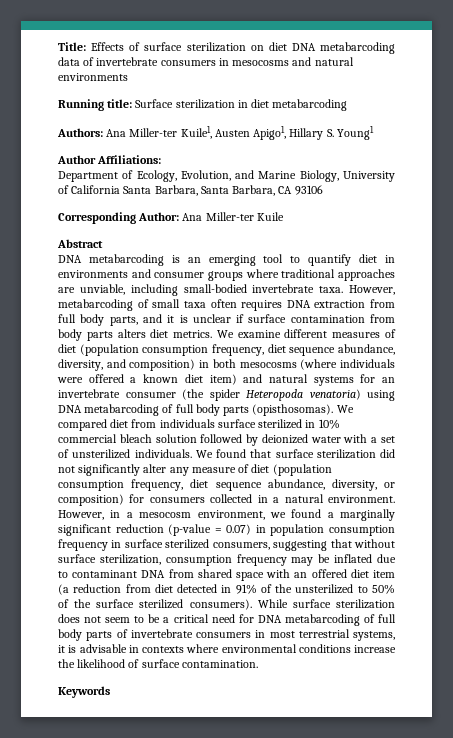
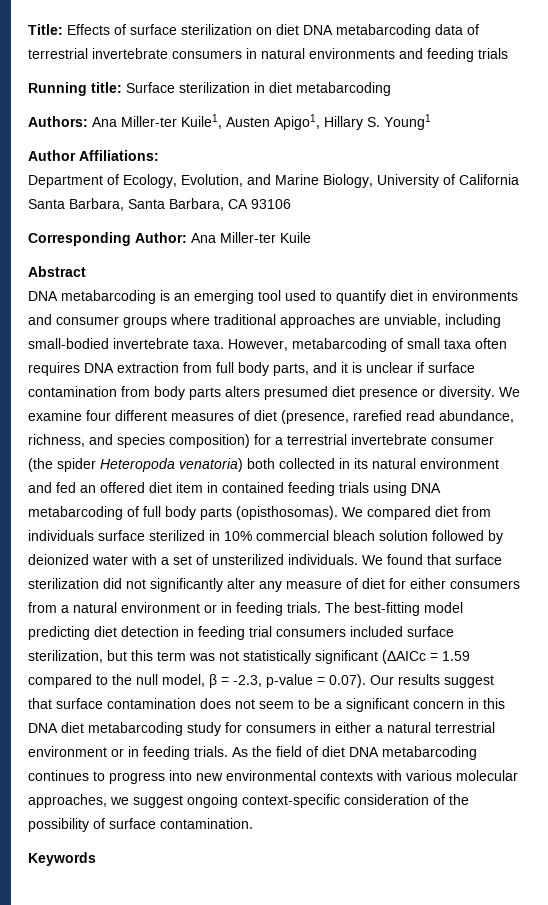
- Title: Effects of surface sterilization on diet DNA metabarcoding data of invertebrate consumers in mesocosms and natural environments
+ Title: Effects of surface sterilization on diet DNA metabarcoding data of terrestrial invertebrate consumers in natural environments and feeding trials
- DNA metabarcoding is an emerging tool to quantify diet in environments and consumer groups where traditional approaches are unviable, including small-bodied invertebrate taxa.
+ DNA metabarcoding is an emerging tool used to quantify diet in environments and consumer groups where traditional approaches are unviable, including small-bodied invertebrate taxa.
- However, metabarcoding of small taxa often requires DNA extraction from full body parts, and it is unclear if surface contamination from body parts alters diet metrics.
+ However, metabarcoding of small taxa often requires DNA extraction from full body parts, and it is unclear if surface contamination from body parts alters presumed diet presence or diversity.
- We examine different measures of diet (population consumption frequency, diet sequence abundance, diversity, and composition) in both mesocosms (where individuals were offered a known diet item) and natural systems for an invertebrate consumer (the spider Heteropoda venatoria) using DNA metabarcoding of full body parts (opisthosomas).
+ We examine four different measures of diet (presence, rarefied read abundance, richness, and species composition) for a terrestrial invertebrate consumer (the spider Heteropoda venatoria) both collected in its natural environment and fed an offered diet item in contained feeding trials using DNA metabarcoding of full body parts (opisthosomas).
- We found that surface sterilization did not significantly alter any measure of diet (population consumption frequency, diet sequence abundance, diversity, or composition) for consumers collected in a natural environment. However, in a mesocosm environment, we found a marginally significant reduction (p-value = 0.07) in population consumption frequency in surface sterilized consumers, suggesting that without surface sterilization, consumption frequency may be inflated due to contaminant DNA from shared space with an offered diet item (a reduction from diet detected in 91% of the unsterilized to 50% of the surface sterilized consumers). While surface sterilization does not seem to be a critical need for DNA metabarcoding of full body parts of invertebrate consumers in most terrestrial systems, it is advisable in contexts where environmental conditions increase the likelihood of surface contamination.
+ We found that surface sterilization did not significantly alter any measure of diet for either consumers from a natural environment or in feeding trials. The best-fitting model predicting diet detection in feeding trial consumers included surface sterilization, but this term was not statistically significant (ΔAICc = 1.59 compared to the null model, β = -2.3, p-value = 0.07). Our results suggest that surface contamination does not seem to be a significant concern in this DNA diet metabarcoding study for consumers in either a natural terrestrial environment or in feeding trials. As the field of diet DNA metabarcoding continues to progress into new environmental contexts with various molecular approaches, we suggest ongoing context-specific consideration of the possibility of surface contamination.

